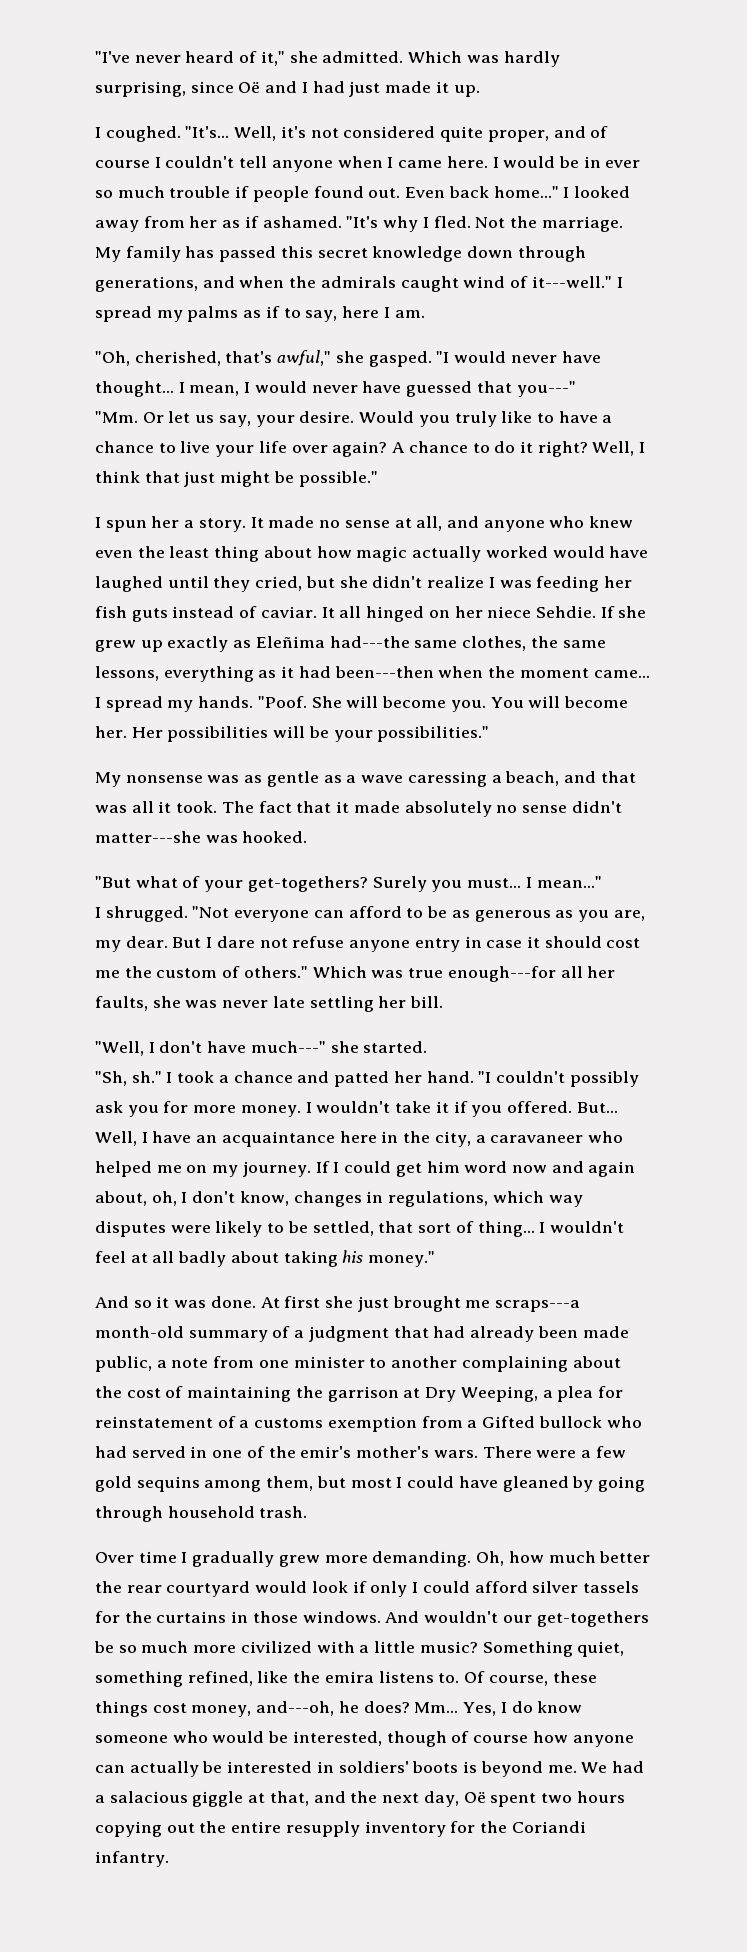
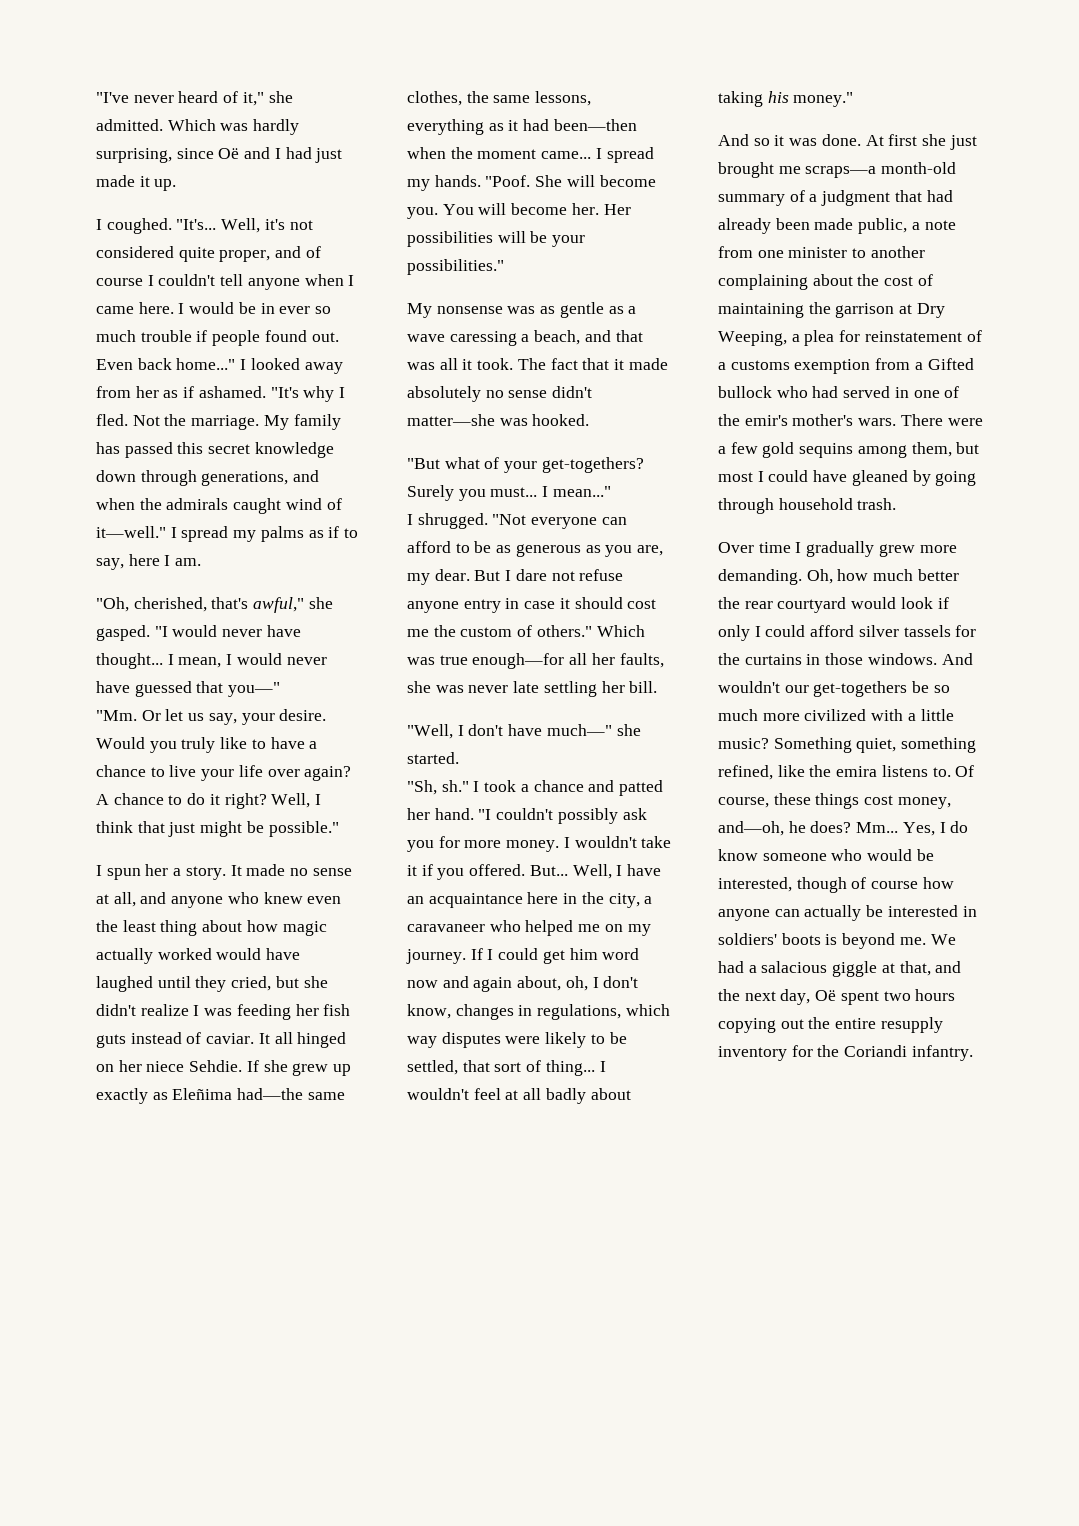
- My family has passed this secret knowledge down through generations, and when the admirals caught wind of it---well."
+ My family has passed this secret knowledge down through generations, and when the admirals caught wind of it—well."
- I mean, I would never have guessed that you---"
+ I mean, I would never have guessed that you—"
- If she grew up exactly as Eleñima had---the same clothes, the same lessons, everything as it had been---then when the moment came...
+ If she grew up exactly as Eleñima had—the same clothes, the same lessons, everything as it had been—then when the moment came...
- The fact that it made absolutely no sense didn't matter---she was hooked.
+ The fact that it made absolutely no sense didn't matter—she was hooked.
- Which was true enough---for all her faults, she was never late settling her bill.
+ Which was true enough—for all her faults, she was never late settling her bill.
- "Well, I don't have much---" she started.
+ "Well, I don't have much—" she started.
- At first she just brought me scraps---a month-old summary of a judgment that had already been made public, a note from one minister to another complaining about the cost of maintaining the garrison at Dry Weeping, a plea for reinstatement of a customs exemption from a Gifted bullock who had served in one of the emir's mother's wars.
+ At first she just brought me scraps—a month-old summary of a judgment that had already been made public, a note from one minister to another complaining about the cost of maintaining the garrison at Dry Weeping, a plea for reinstatement of a customs exemption from a Gifted bullock who had served in one of the emir's mother's wars.
- Of course, these things cost money, and---oh, he does?
+ Of course, these things cost money, and—oh, he does?

